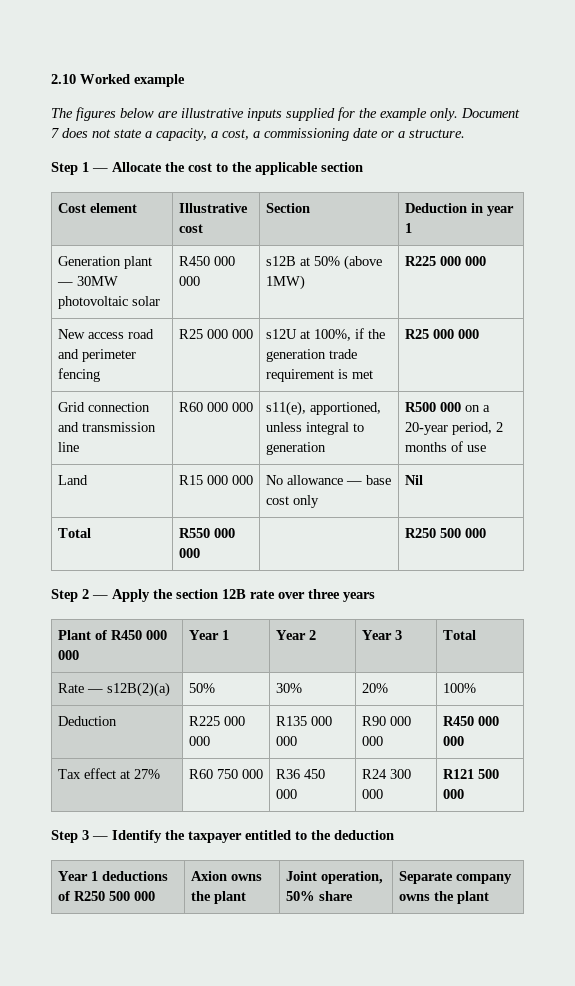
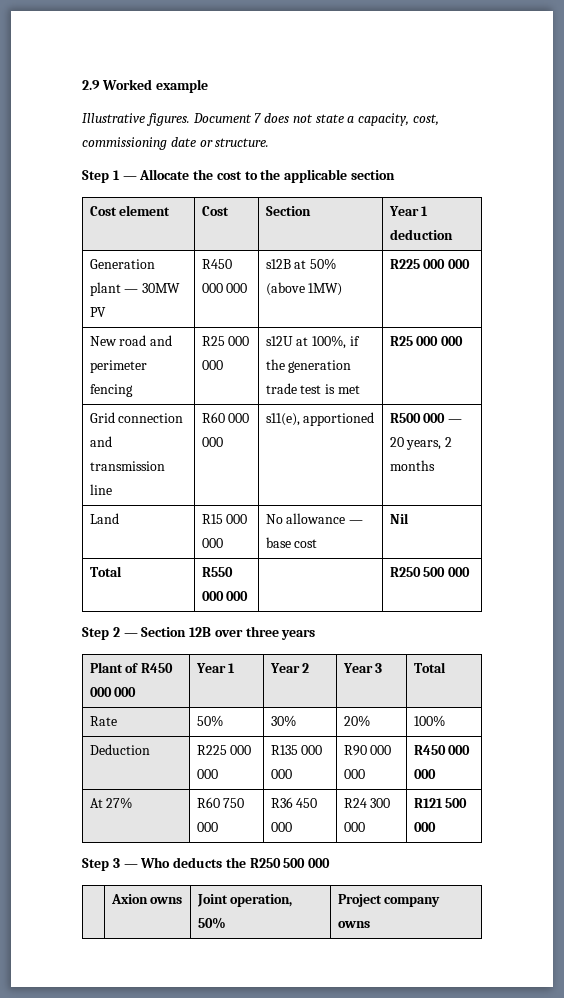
- 2.10 Worked example
+ 2.9 Worked example
- The figures below are illustrative inputs supplied for the example only.
+ Illustrative figures.
- Document 7 does not state a capacity, a cost, a commissioning date or a structure.
+ Document 7 does not state a capacity, cost, commissioning date or structure.
- Cost element | Illustrative cost | Section | Deduction in year 1
+ Cost element | Cost | Section | Year 1 deduction
- Generation plant — 30MW photovoltaic solar | R450 000 000 | s12B at 50% (above 1MW) | R225 000 000
+ Generation plant — 30MW PV | R450 000 000 | s12B at 50% (above 1MW) | R225 000 000
- New access road and perimeter fencing | R25 000 000 | s12U at 100%, if the generation trade requirement is met | R25 000 000
+ New road and perimeter fencing | R25 000 000 | s12U at 100%, if the generation trade test is met | R25 000 000
- Grid connection and transmission line | R60 000 000 | s11(e), apportioned, unless integral to generation | R500 000 on a 20-year period, 2 months of use
+ Grid connection and transmission line | R60 000 000 | s11(e), apportioned | R500 000 — 20 years, 2 months
- Land | R15 000 000 | No allowance — base cost only | Nil
+ Land | R15 000 000 | No allowance — base cost | Nil
- Step 2 — Apply the section 12B rate over three years
+ Step 2 — Section 12B over three years
- Rate — s12B(2)(a) | 50% | 30% | 20% | 100%
+ Rate | 50% | 30% | 20% | 100%
- Tax effect at 27% | R60 750 000 | R36 450 000 | R24 300 000 | R121 500 000
+ At 27% | R60 750 000 | R36 450 000 | R24 300 000 | R121 500 000
- Step 3 — Identify the taxpayer entitled to the deduction
- Year 1 deductions of R250 500 000 | Axion owns the plant | Joint operation, 50% share | Separate company owns the plant
+ Step 3 — Who deducts the R250 500 000
+ | Axion owns | Joint operation, 50% | Project company owns

